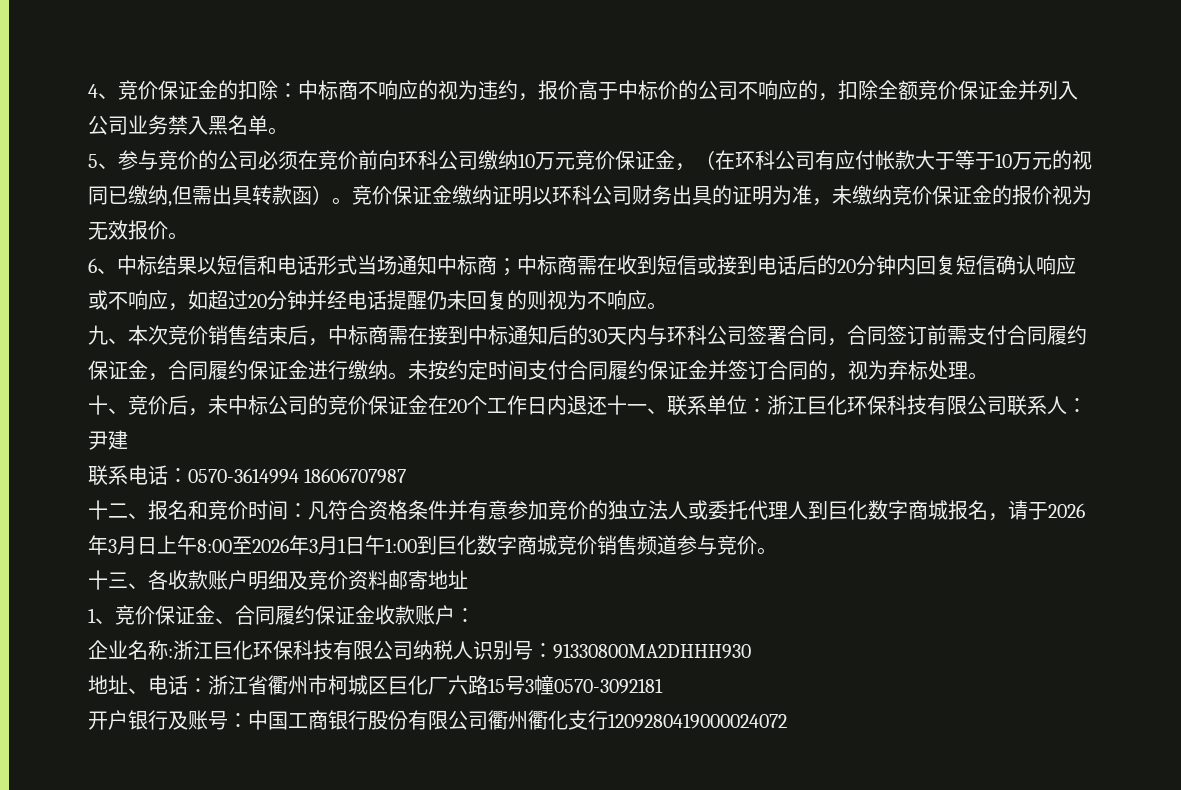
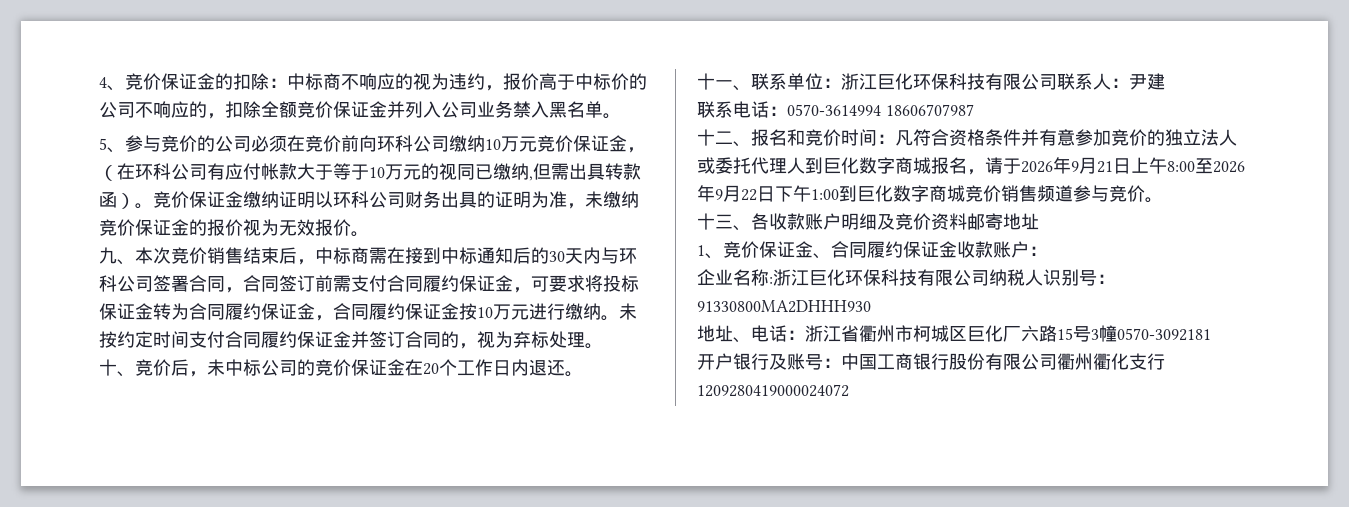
- 6、中标结果以短信和电话形式当场通知中标商；中标商需在收到短信或接到电话后的20分钟内回复短信确认响应或不响应，如超过20分钟并经电话提醒仍未回复的则视为不响应。
- 九、本次竞价销售结束后，中标商需在接到中标通知后的30天内与环科公司签署合同，合同签订前需支付合同履约保证金，合同履约保证金进行缴纳。
+ 九、本次竞价销售结束后，中标商需在接到中标通知后的30天内与环科公司签署合同，合同签订前需支付合同履约保证金，可要求将投标保证金转为合同履约保证金，合同履约保证金按10万元进行缴纳。
- 十、竞价后，未中标公司的竞价保证金在20个工作日内退还十一、联系单位：浙江巨化环保科技有限公司联系人：尹建
+ 十、竞价后，未中标公司的竞价保证金在20个工作日内退还。
+ 十一、联系单位：浙江巨化环保科技有限公司联系人：尹建
- 十二、报名和竞价时间：凡符合资格条件并有意参加竞价的独立法人或委托代理人到巨化数字商城报名，请于2026年3月日上午8:00至2026年3月1日午1:00到巨化数字商城竞价销售频道参与竞价。
+ 十二、报名和竞价时间：凡符合资格条件并有意参加竞价的独立法人或委托代理人到巨化数字商城报名，请于2026年9月21日上午8:00至2026年9月22日下午1:00到巨化数字商城竞价销售频道参与竞价。

